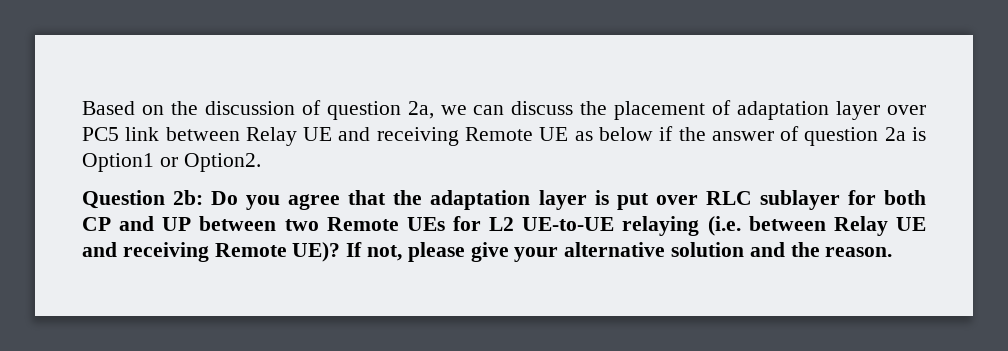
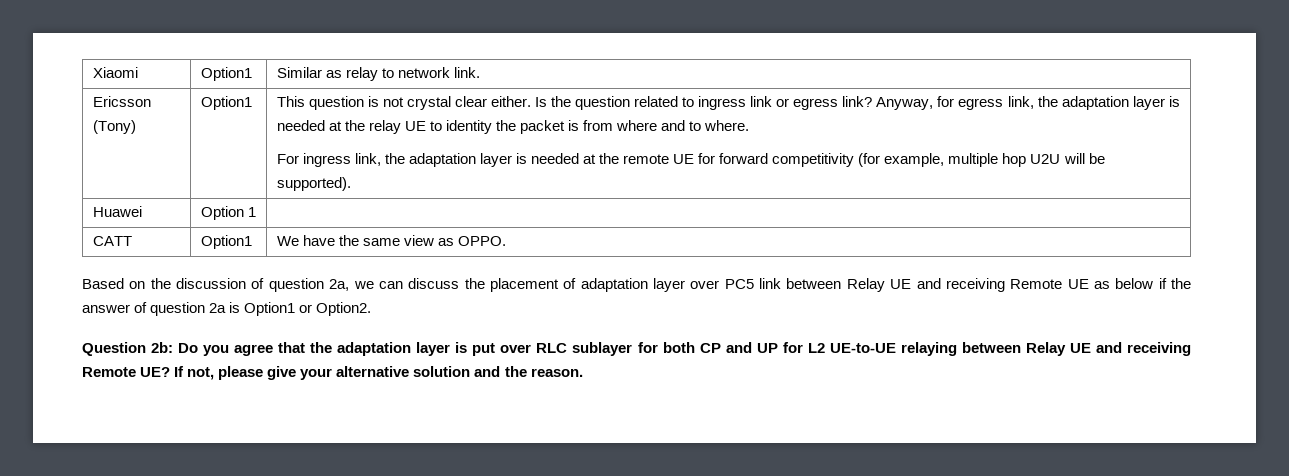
+ Xiaomi | Option1 | Similar as relay to network link.
+ Ericsson (Tony) | Option1 | This question is not crystal clear either. Is the question related to ingress link or egress link? Anyway, for egress link, the adaptation layer is needed at the relay UE to identity the packet is from where and to where.
+ For ingress link, the adaptation layer is needed at the remote UE for forward competitivity (for example, multiple hop U2U will be supported).
+ Huawei | Option 1 |
+ CATT | Option1 | We have the same view as OPPO.
- Question 2b: Do you agree that the adaptation layer is put over RLC sublayer for both CP and UP between two Remote UEs for L2 UE-to-UE relaying (i.e. between Relay UE and receiving Remote UE)?
+ Question 2b: Do you agree that the adaptation layer is put over RLC sublayer for both CP and UP for L2 UE-to-UE relaying between Relay UE and receiving Remote UE?

